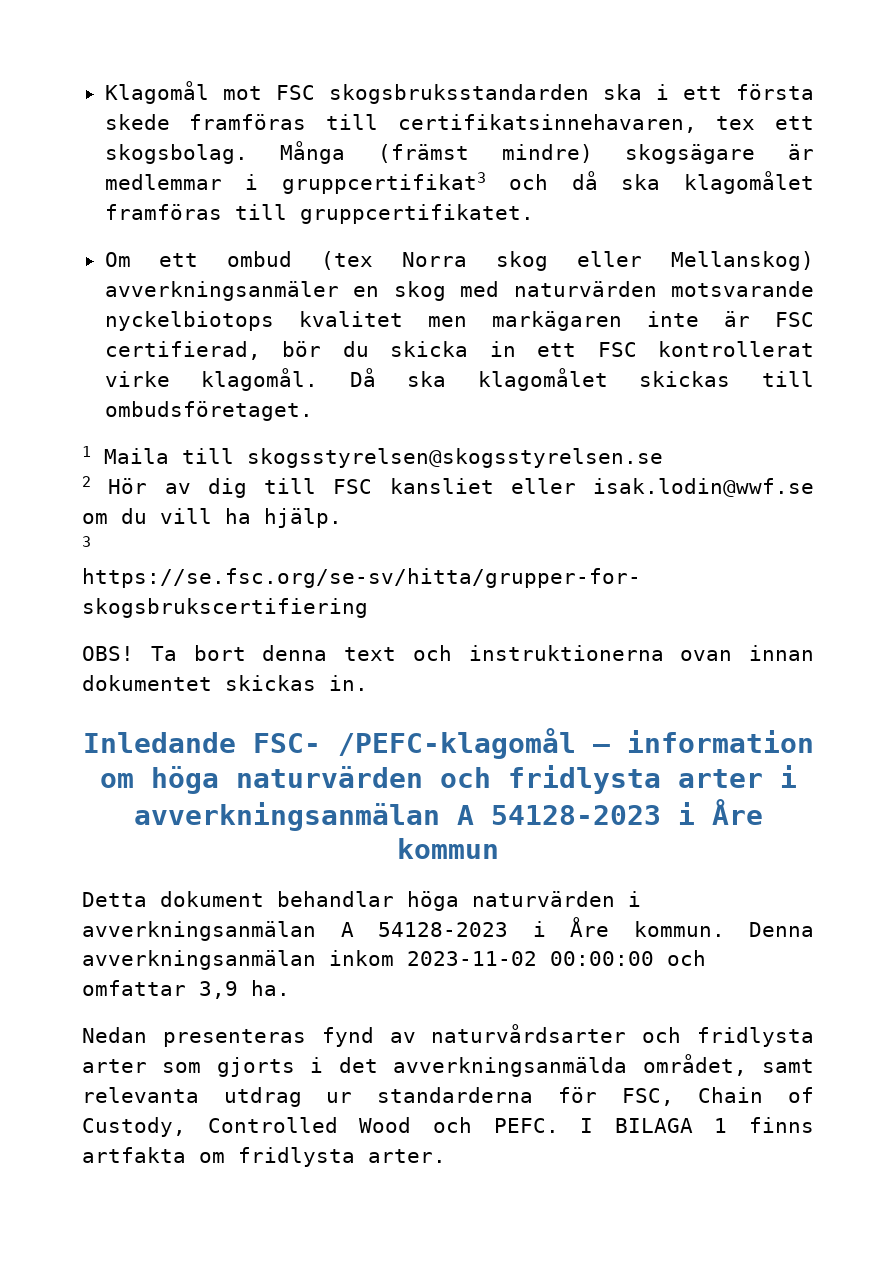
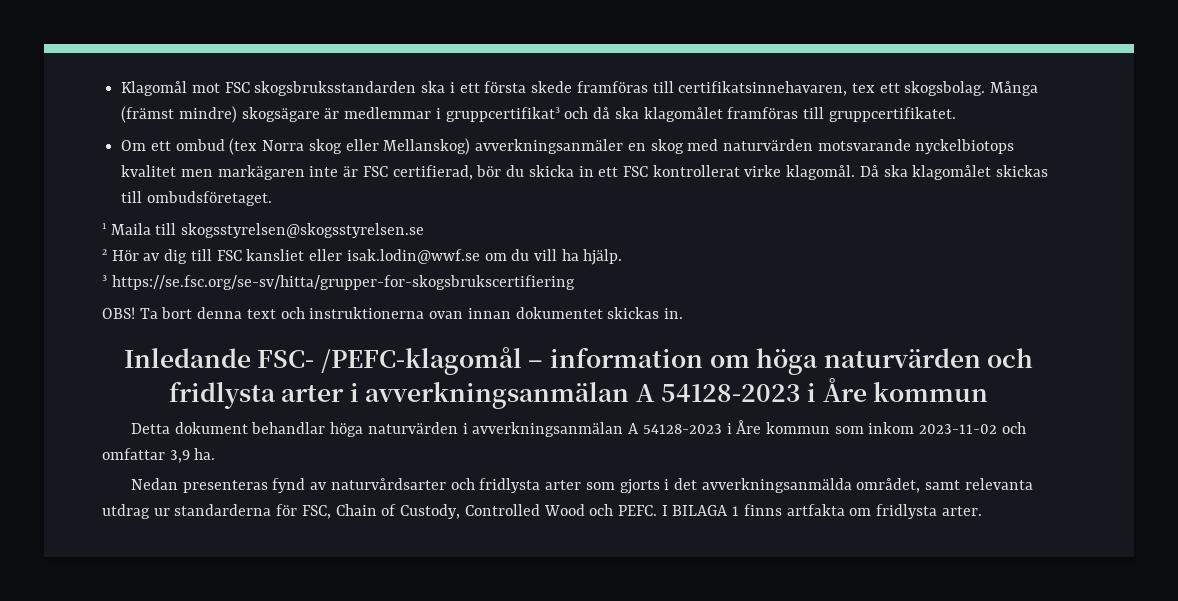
- Detta dokument behandlar höga naturvärden i avverkningsanmälan A 54128-2023 i Åre kommun. Denna avverkningsanmälan inkom 2023-11-02 00:00:00 och omfattar 3,9 ha.
+ Detta dokument behandlar höga naturvärden i avverkningsanmälan A 54128-2023 i Åre kommun som inkom 2023-11-02 och omfattar 3,9 ha.

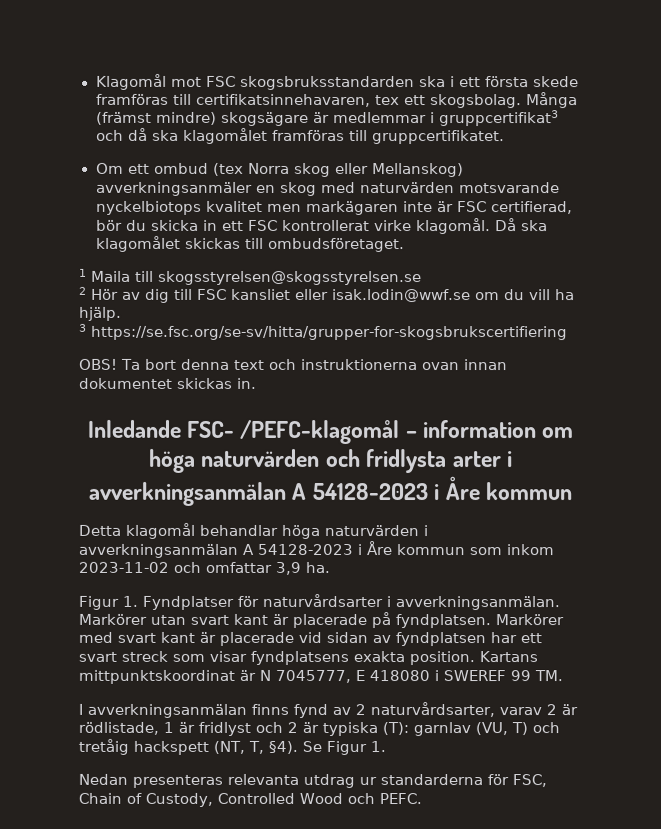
- Detta dokument behandlar höga naturvärden i avverkningsanmälan A 54128-2023 i Åre kommun som inkom 2023-11-02 och omfattar 3,9 ha.
+ Detta klagomål behandlar höga naturvärden i avverkningsanmälan A 54128-2023 i Åre kommun som inkom 2023-11-02 och omfattar 3,9 ha.
- Nedan presenteras fynd av naturvårdsarter och fridlysta arter som gjorts i det avverkningsanmälda området, samt relevanta utdrag ur standarderna för FSC, Chain of Custody, Controlled Wood och PEFC. I BILAGA 1 finns artfakta om fridlysta arter.
+ Figur 1. Fyndplatser för naturvårdsarter i avverkningsanmälan. Markörer utan svart kant är placerade på fyndplatsen. Markörer med svart kant är placerade vid sidan av fyndplatsen har ett svart streck som visar fyndplatsens exakta position. Kartans mittpunktskoordinat är N 7045777, E 418080 i SWEREF 99 TM.
+ I avverkningsanmälan finns fynd av 2 naturvårdsarter, varav 2 är rödlistade, 1 är fridlyst och 2 är typiska (T): garnlav (VU, T) och tretåig hackspett (NT, T, §4). Se Figur 1.
+ Nedan presenteras relevanta utdrag ur standarderna för FSC, Chain of Custody, Controlled Wood och PEFC.

